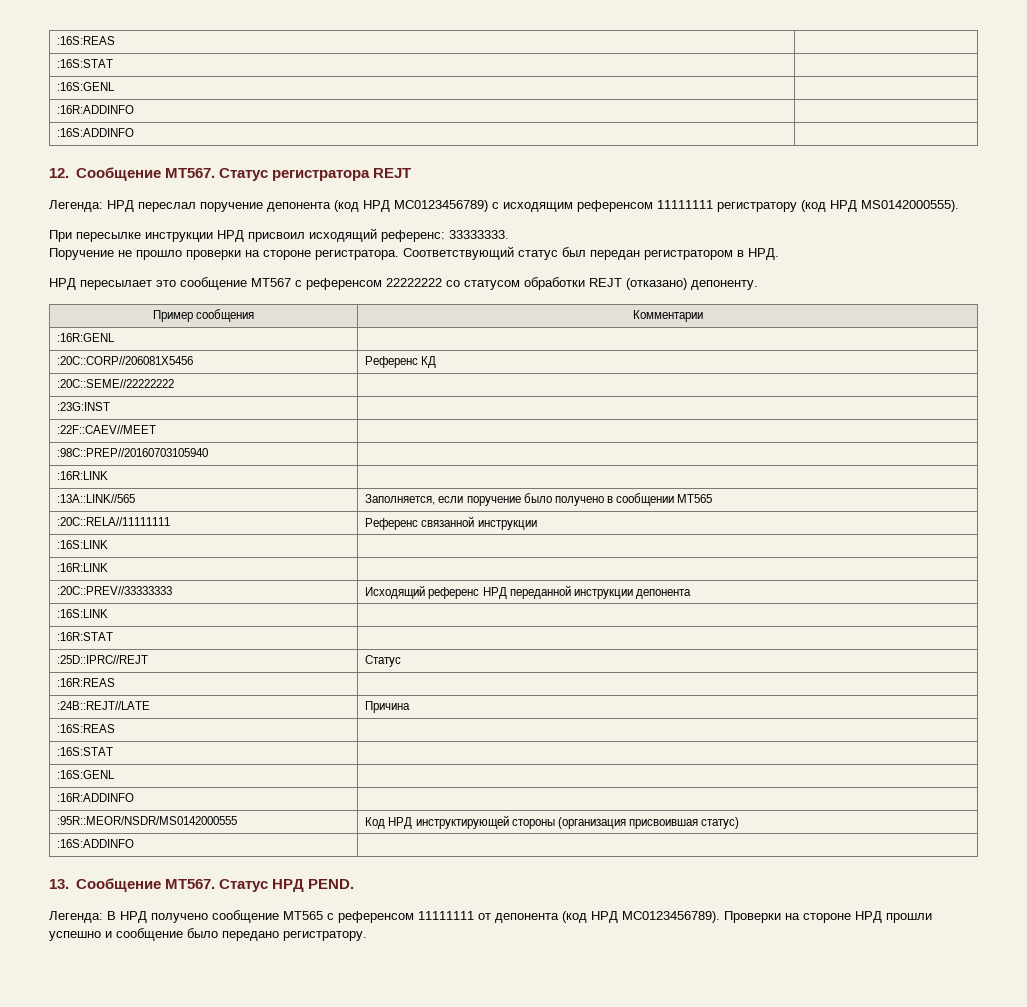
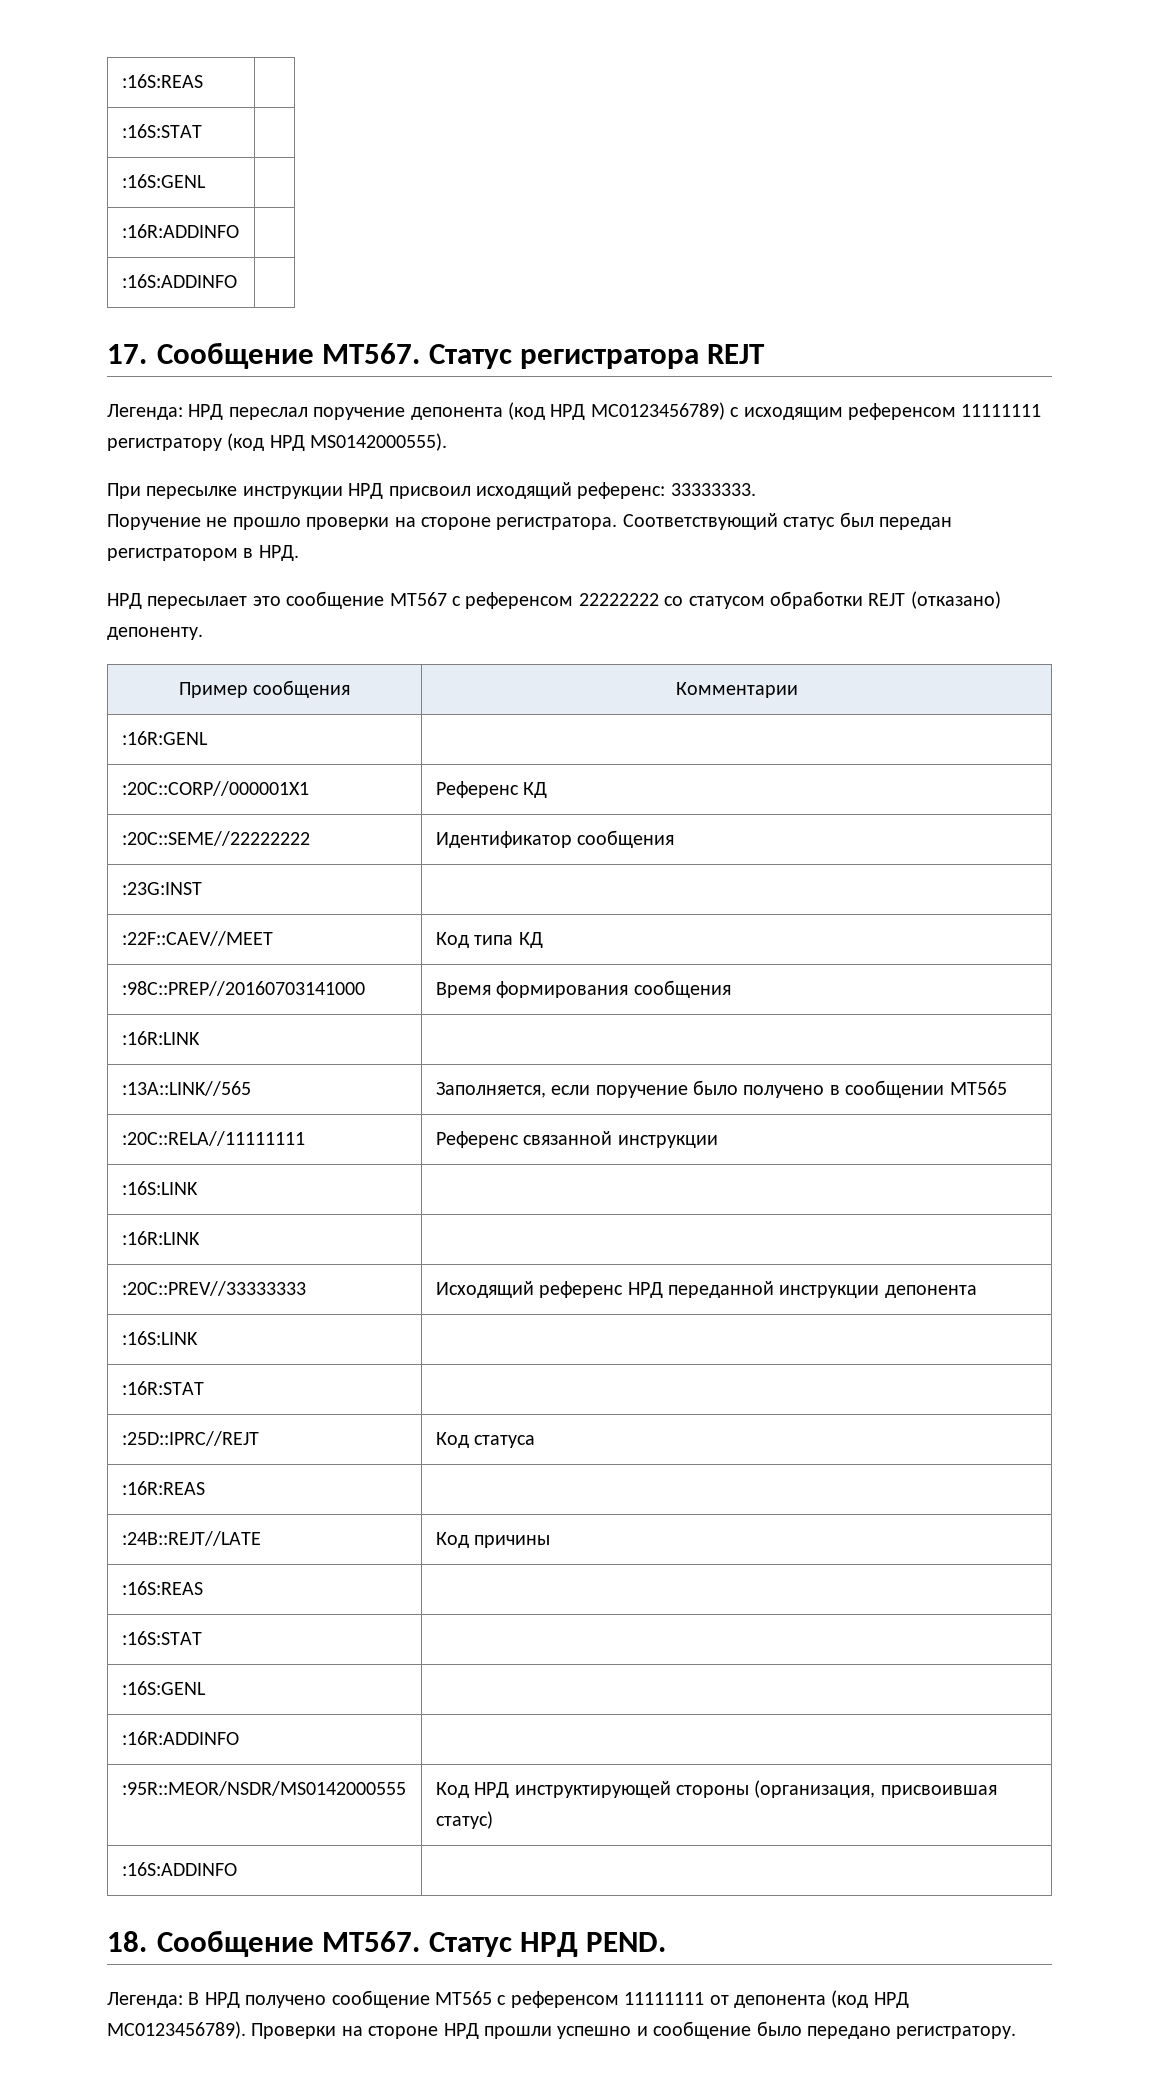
- 12. Сообщение МТ567.
+ 17. Сообщение МТ567.
- :20C::CORP//206081X5456 | Референс КД
+ :20C::CORP//000001X1 | Референс КД
- :20C::SEME//22222222 |
+ :20C::SEME//22222222 | Идентификатор сообщения
- :22F::CAEV//MEET |
- :98C::PREP//20160703105940 |
+ :22F::CAEV//MEET | Код типа КД
+ :98C::PREP//20160703141000 | Время формирования сообщения
- :25D::IPRC//REJT | Статус
+ :25D::IPRC//REJT | Код статуса
- :24B::REJT//LATE | Причина
+ :24B::REJT//LATE | Код причины
- :95R::MEOR/NSDR/MS0142000555 | Код НРД инструктирующей стороны (организация присвоившая статус)
+ :95R::MEOR/NSDR/MS0142000555 | Код НРД инструктирующей стороны (организация, присвоившая статус)
- 13. Сообщение МТ567.
+ 18. Сообщение МТ567.

